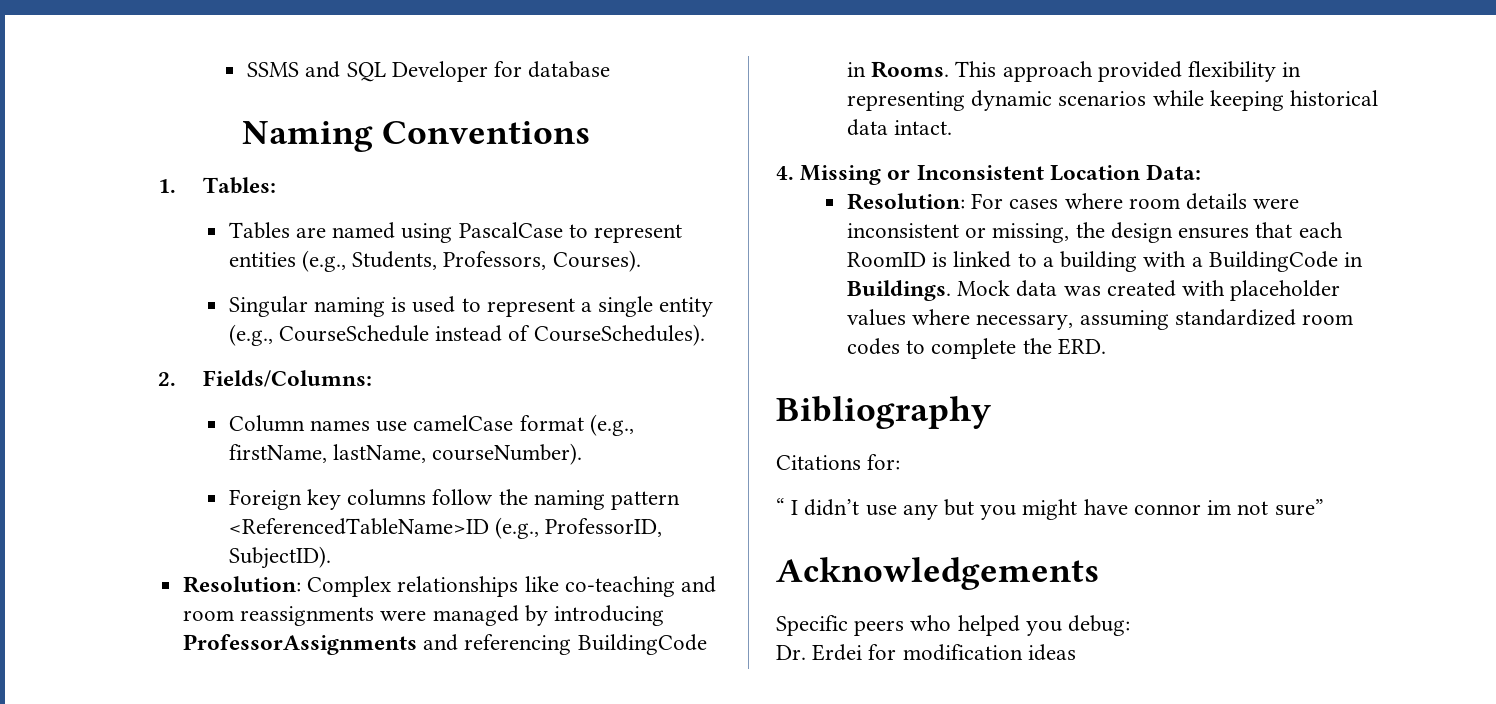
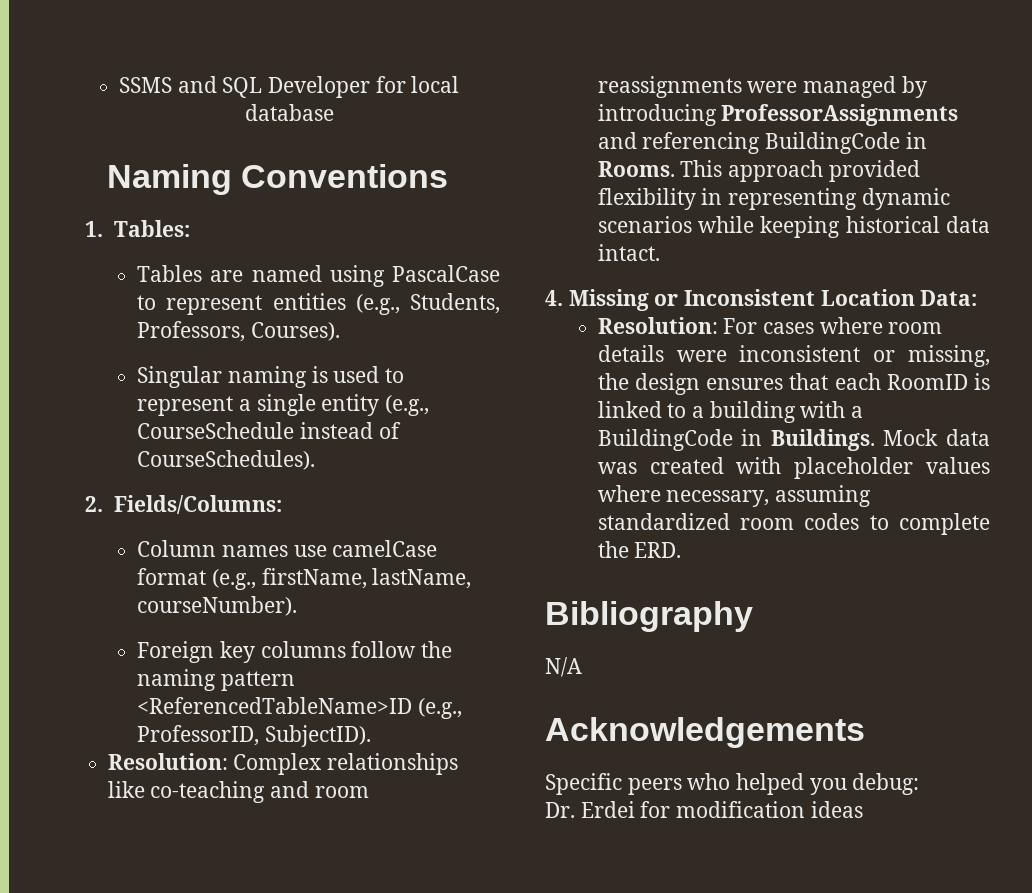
- SSMS and SQL Developer for database
+ SSMS and SQL Developer for local database
- Citations for:
- “ I didn’t use any but you might have connor im not sure”
+ N/A

